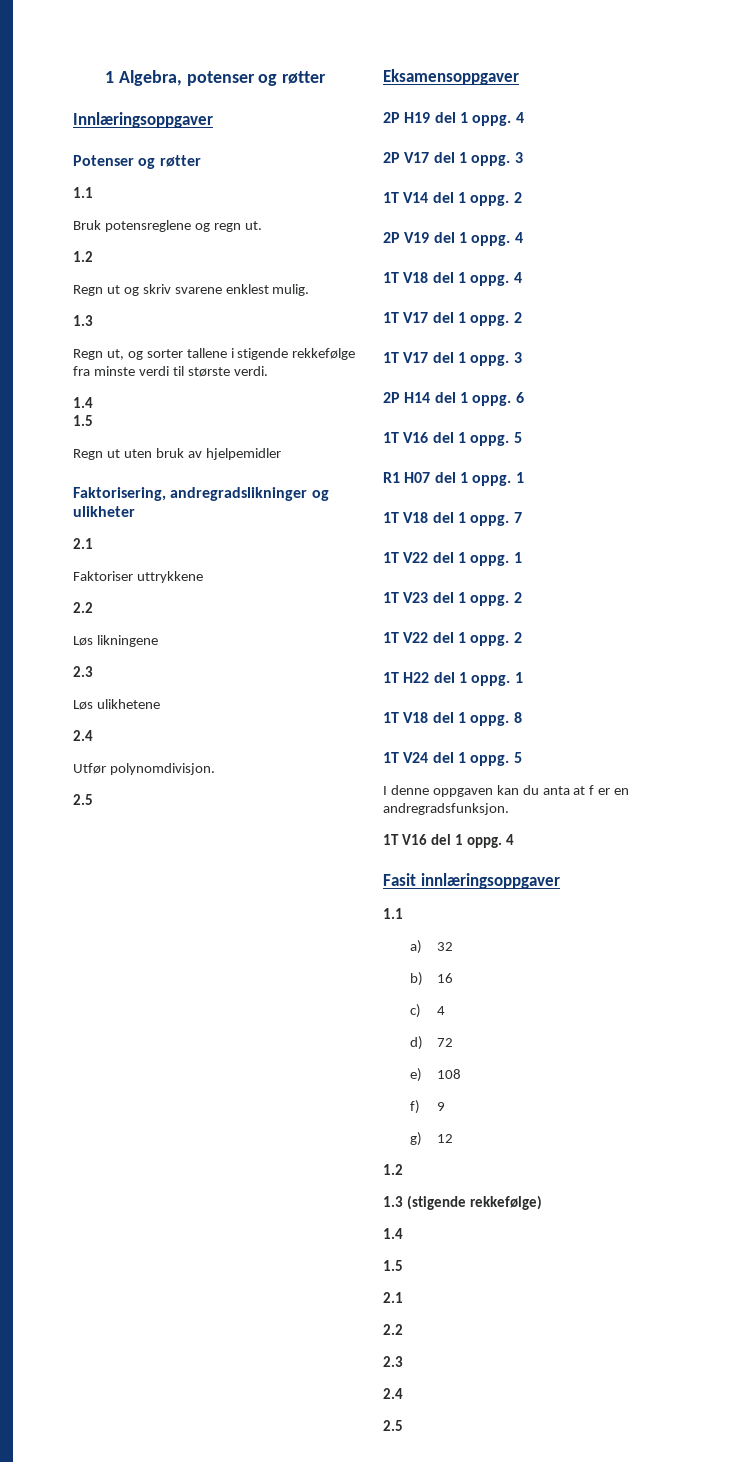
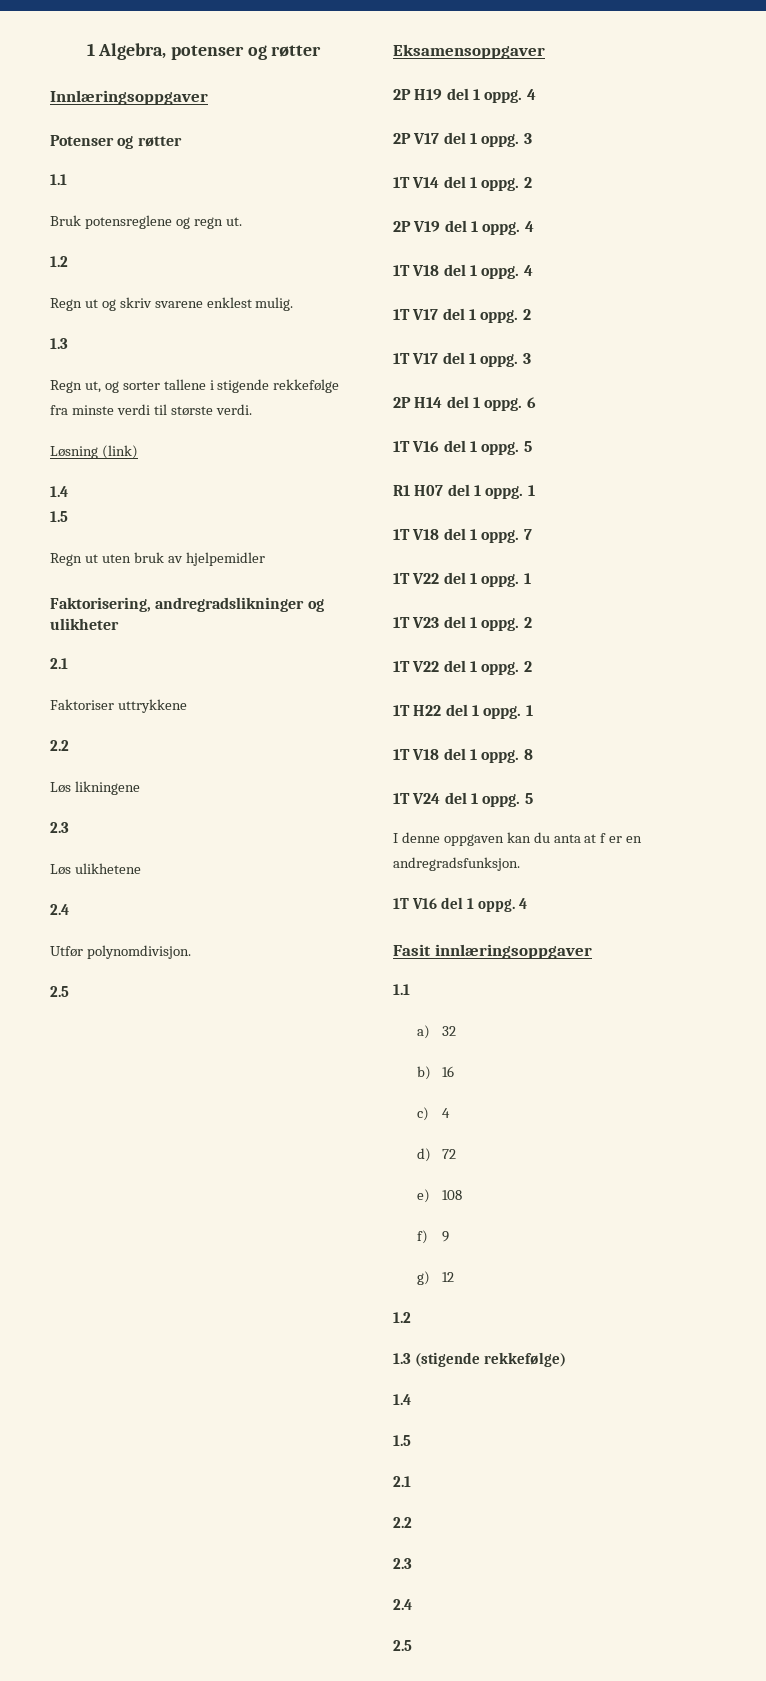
+ Løsning (link)

